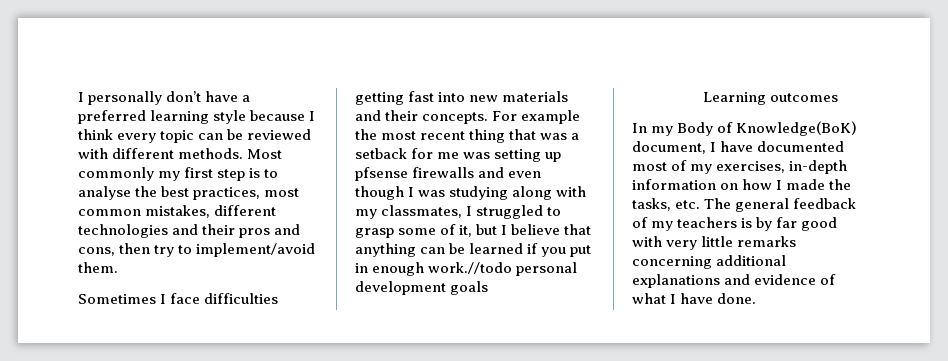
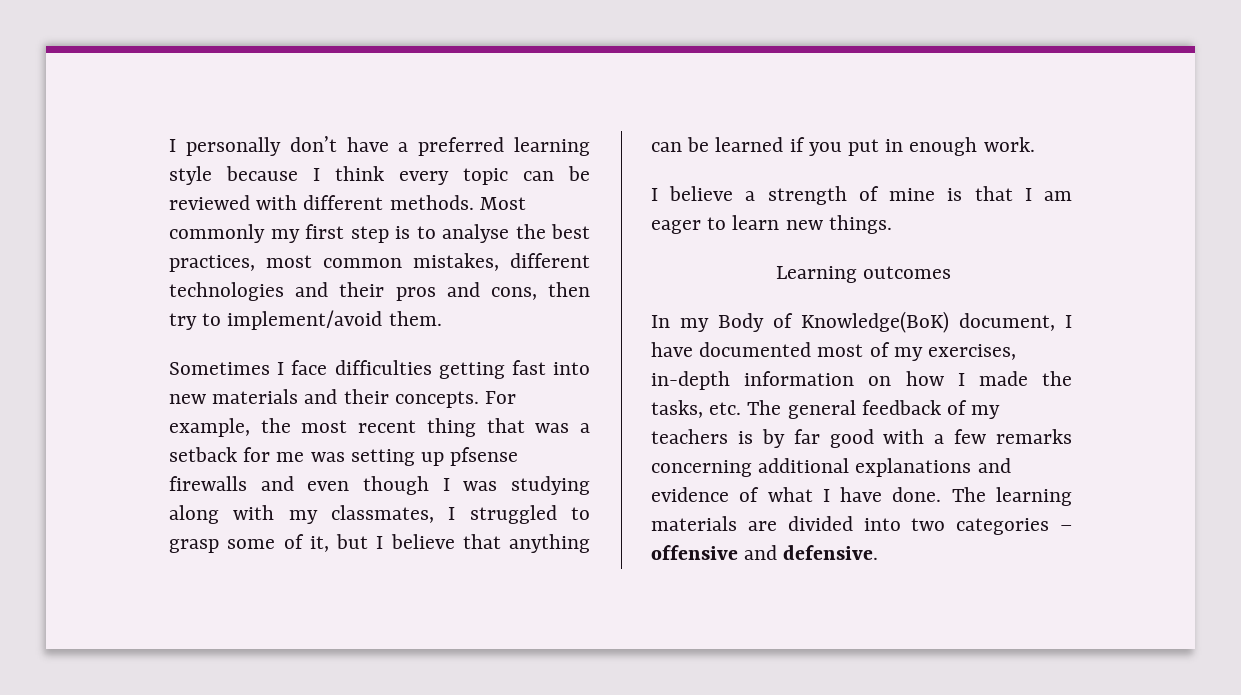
- For example the most recent thing that was a setback for me was setting up pfsense firewalls and even though I was studying along with my classmates, I struggled to grasp some of it, but I believe that anything can be learned if you put in enough work.//todo personal development goals
+ For example, the most recent thing that was a setback for me was setting up pfsense firewalls and even though I was studying along with my classmates, I struggled to grasp some of it, but I believe that anything can be learned if you put in enough work.
+ I believe a strength of mine is that I am eager to learn new things.
- In my Body of Knowledge(BoK) document, I have documented most of my exercises, in-depth information on how I made the tasks, etc. The general feedback of my teachers is by far good with very little remarks concerning additional explanations and evidence of what I have done.
+ In my Body of Knowledge(BoK) document, I have documented most of my exercises, in-depth information on how I made the tasks, etc. The general feedback of my teachers is by far good with a few remarks concerning additional explanations and evidence of what I have done.
+ The learning materials are divided into two categories – offensive and defensive.

